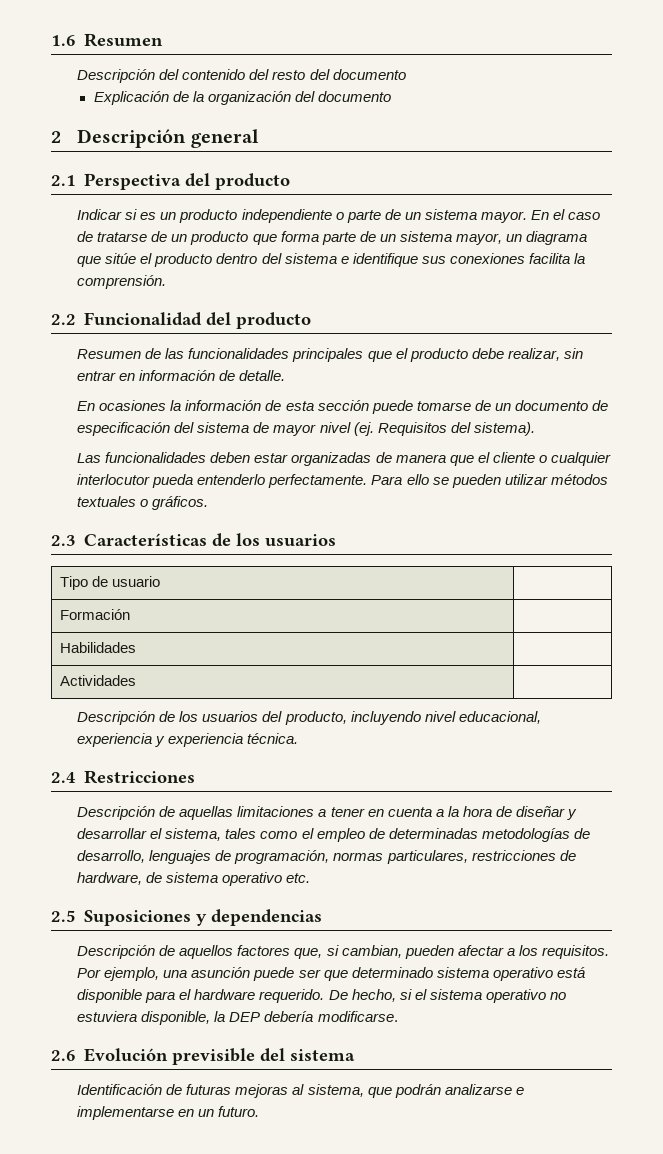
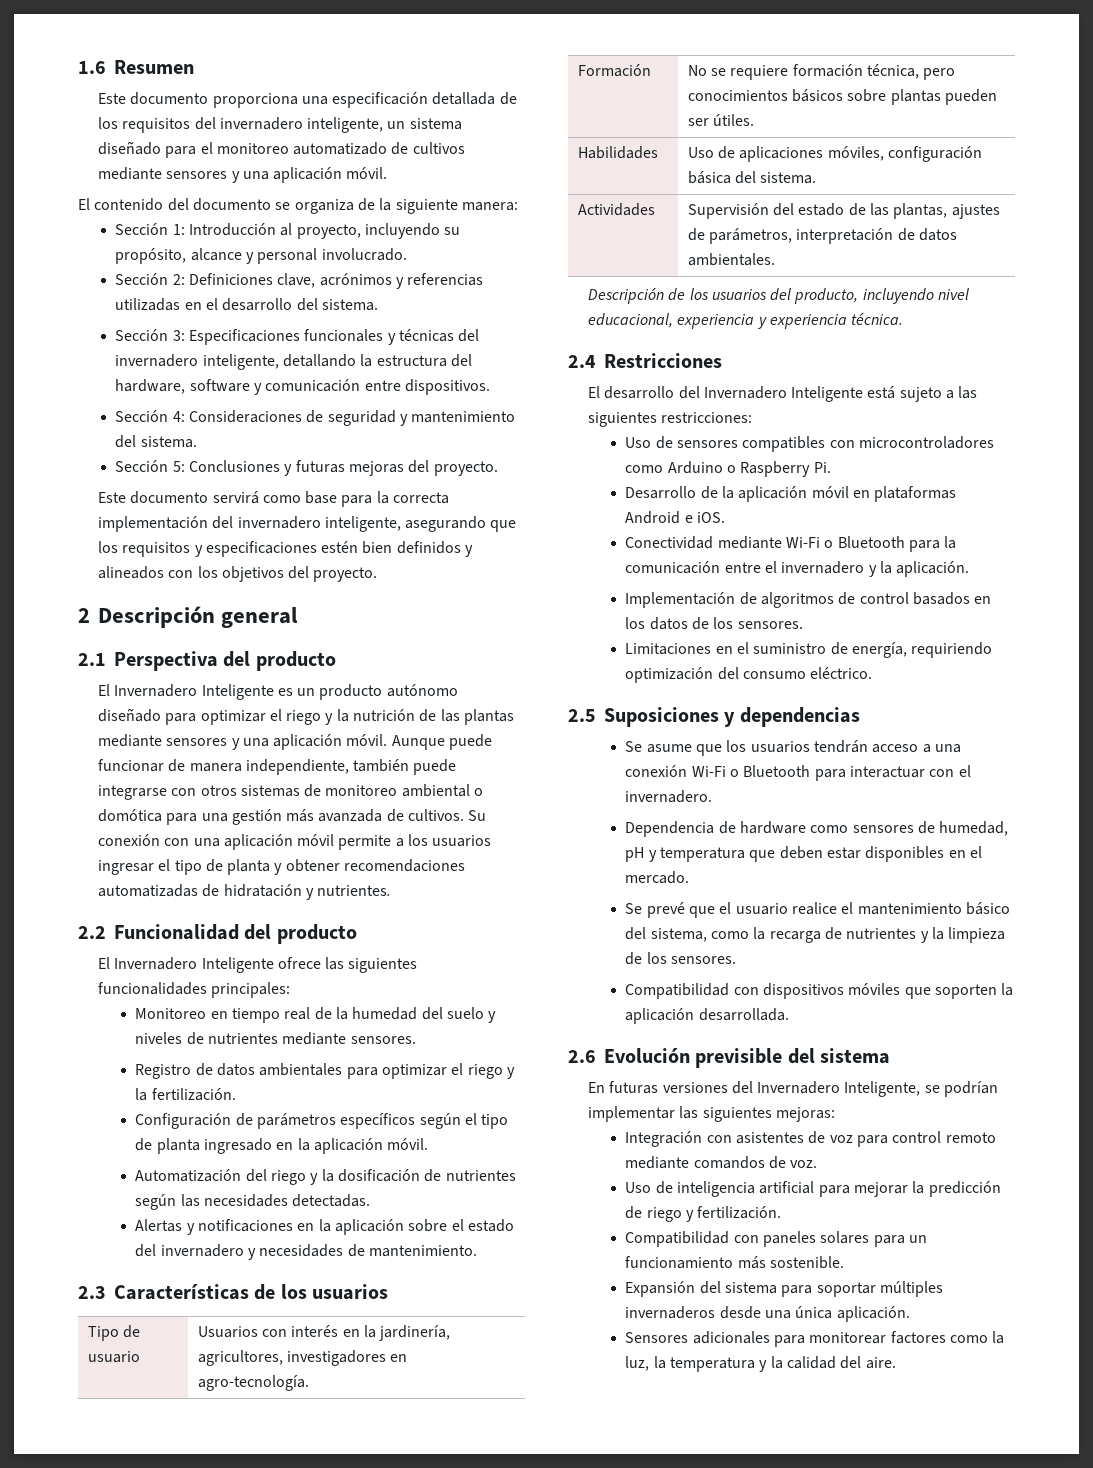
- Descripción del contenido del resto del documento
- Explicación de la organización del documento
+ Este documento proporciona una especificación detallada de los requisitos del invernadero inteligente, un sistema diseñado para el monitoreo automatizado de cultivos mediante sensores y una aplicación móvil.
+ El contenido del documento se organiza de la siguiente manera:
+ Sección 1: Introducción al proyecto, incluyendo su propósito, alcance y personal involucrado.
+ Sección 2: Definiciones clave, acrónimos y referencias utilizadas en el desarrollo del sistema.
+ Sección 3: Especificaciones funcionales y técnicas del invernadero inteligente, detallando la estructura del hardware, software y comunicación entre dispositivos.
+ Sección 4: Consideraciones de seguridad y mantenimiento del sistema.
+ Sección 5: Conclusiones y futuras mejoras del proyecto.
+ Este documento servirá como base para la correcta implementación del invernadero inteligente, asegurando que los requisitos y especificaciones estén bien definidos y alineados con los objetivos del proyecto.
- Indicar si es un producto independiente o parte de un sistema mayor. En el caso de tratarse de un producto que forma parte de un sistema mayor, un diagrama que sitúe el producto dentro del sistema e identifique sus conexiones facilita la comprensión.
+ El Invernadero Inteligente es un producto autónomo diseñado para optimizar el riego y la nutrición de las plantas mediante sensores y una aplicación móvil. Aunque puede funcionar de manera independiente, también puede integrarse con otros sistemas de monitoreo ambiental o domótica para una gestión más avanzada de cultivos. Su conexión con una aplicación móvil permite a los usuarios ingresar el tipo de planta y obtener recomendaciones automatizadas de hidratación y nutrientes.
  2.2 Funcionalidad del producto
- Resumen de las funcionalidades principales que el producto debe realizar, sin entrar en información de detalle.
- En ocasiones la información de esta sección puede tomarse de un documento de especificación del sistema de mayor nivel (ej. Requisitos del sistema).
- Las funcionalidades deben estar organizadas de manera que el cliente o cualquier interlocutor pueda entenderlo perfectamente. Para ello se pueden utilizar métodos textuales o gráficos.
+ El Invernadero Inteligente ofrece las siguientes funcionalidades principales:
+ Monitoreo en tiempo real de la humedad del suelo y niveles de nutrientes mediante sensores.
+ Registro de datos ambientales para optimizar el riego y la fertilización.
+ Configuración de parámetros específicos según el tipo de planta ingresado en la aplicación móvil.
+ Automatización del riego y la dosificación de nutrientes según las necesidades detectadas.
+ Alertas y notificaciones en la aplicación sobre el estado del invernadero y necesidades de mantenimiento.
- Tipo de usuario |
- Formación |
- Habilidades |
- Actividades |
+ Tipo de usuario | Usuarios con interés en la jardinería, agricultores, investigadores en agro-tecnología.
+ Formación | No se requiere formación técnica, pero conocimientos básicos sobre plantas pueden ser útiles.
+ Habilidades | Uso de aplicaciones móviles, configuración básica del sistema.
+ Actividades | Supervisión del estado de las plantas, ajustes de parámetros, interpretación de datos ambientales.
- Descripción de aquellas limitaciones a tener en cuenta a la hora de diseñar y desarrollar el sistema, tales como el empleo de determinadas metodologías de desarrollo, lenguajes de programación, normas particulares, restricciones de hardware, de sistema operativo etc.
+ El desarrollo del Invernadero Inteligente está sujeto a las siguientes restricciones:
+ Uso de sensores compatibles con microcontroladores como Arduino o Raspberry Pi.
+ Desarrollo de la aplicación móvil en plataformas Android e iOS.
+ Conectividad mediante Wi-Fi o Bluetooth para la comunicación entre el invernadero y la aplicación.
+ Implementación de algoritmos de control basados en los datos de los sensores.
+ Limitaciones en el suministro de energía, requiriendo optimización del consumo eléctrico.
  2.5 Suposiciones y dependencias
- Descripción de aquellos factores que, si cambian, pueden afectar a los requisitos. Por ejemplo, una asunción puede ser que determinado sistema operativo está disponible para el hardware requerido. De hecho, si el sistema operativo no estuviera disponible, la DEP debería modificarse.
+ Se asume que los usuarios tendrán acceso a una conexión Wi-Fi o Bluetooth para interactuar con el invernadero.
+ Dependencia de hardware como sensores de humedad, pH y temperatura que deben estar disponibles en el mercado.
+ Se prevé que el usuario realice el mantenimiento básico del sistema, como la recarga de nutrientes y la limpieza de los sensores.
+ Compatibilidad con dispositivos móviles que soporten la aplicación desarrollada.
- Identificación de futuras mejoras al sistema, que podrán analizarse e implementarse en un futuro.
+ En futuras versiones del Invernadero Inteligente, se podrían implementar las siguientes mejoras:
+ Integración con asistentes de voz para control remoto mediante comandos de voz.
+ Uso de inteligencia artificial para mejorar la predicción de riego y fertilización.
+ Compatibilidad con paneles solares para un funcionamiento más sostenible.
+ Expansión del sistema para soportar múltiples invernaderos desde una única aplicación.
+ Sensores adicionales para monitorear factores como la luz, la temperatura y la calidad del aire.

